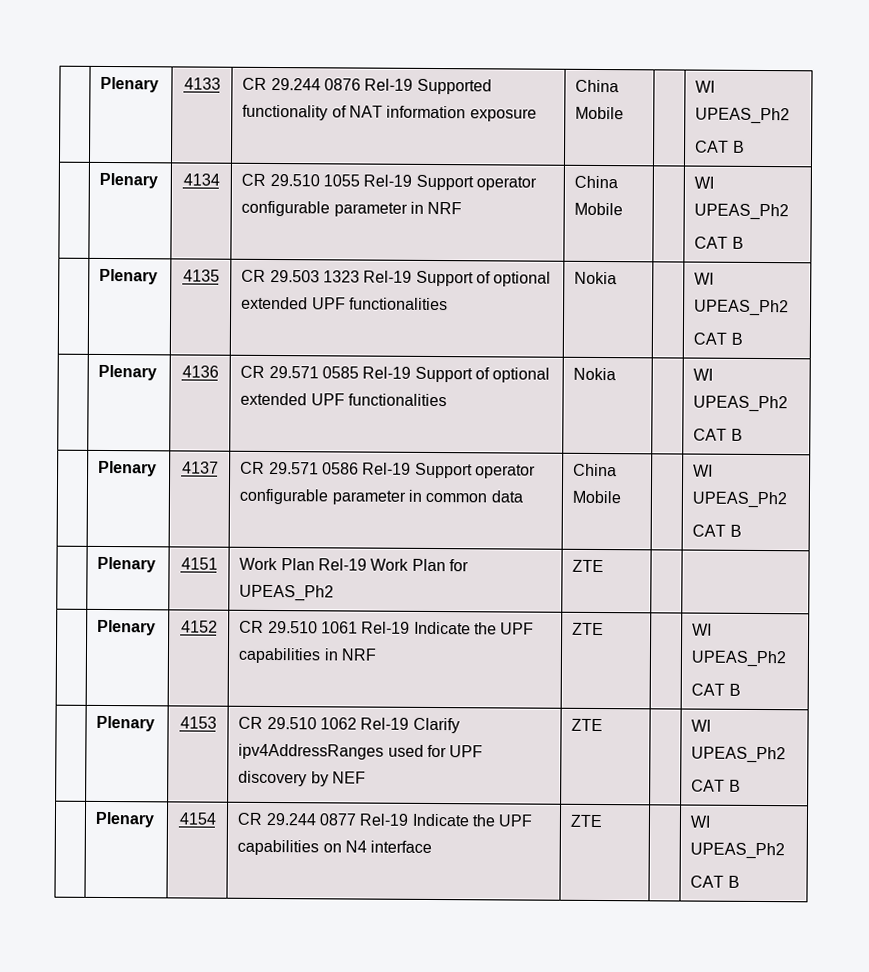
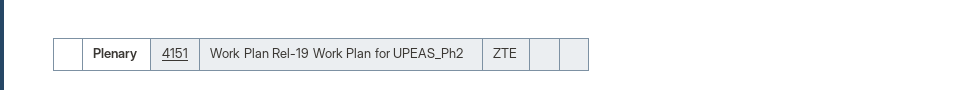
- | Plenary | 4133 | CR 29.244 0876 Rel-19 Supported functionality of NAT information exposure | China Mobile | | WI UPEAS_Ph2
- CAT B
- | Plenary | 4134 | CR 29.510 1055 Rel-19 Support operator configurable parameter in NRF | China Mobile | | WI UPEAS_Ph2
- CAT B
- | Plenary | 4135 | CR 29.503 1323 Rel-19 Support of optional extended UPF functionalities | Nokia | | WI UPEAS_Ph2
- CAT B
- | Plenary | 4136 | CR 29.571 0585 Rel-19 Support of optional extended UPF functionalities | Nokia | | WI UPEAS_Ph2
- CAT B
- | Plenary | 4137 | CR 29.571 0586 Rel-19 Support operator configurable parameter in common data | China Mobile | | WI UPEAS_Ph2
- CAT B
- | Plenary | 4152 | CR 29.510 1061 Rel-19 Indicate the UPF capabilities in NRF | ZTE | | WI UPEAS_Ph2
- CAT B
- | Plenary | 4153 | CR 29.510 1062 Rel-19 Clarify ipv4AddressRanges used for UPF discovery by NEF | ZTE | | WI UPEAS_Ph2
- CAT B
- | Plenary | 4154 | CR 29.244 0877 Rel-19 Indicate the UPF capabilities on N4 interface | ZTE | | WI UPEAS_Ph2
- CAT B

